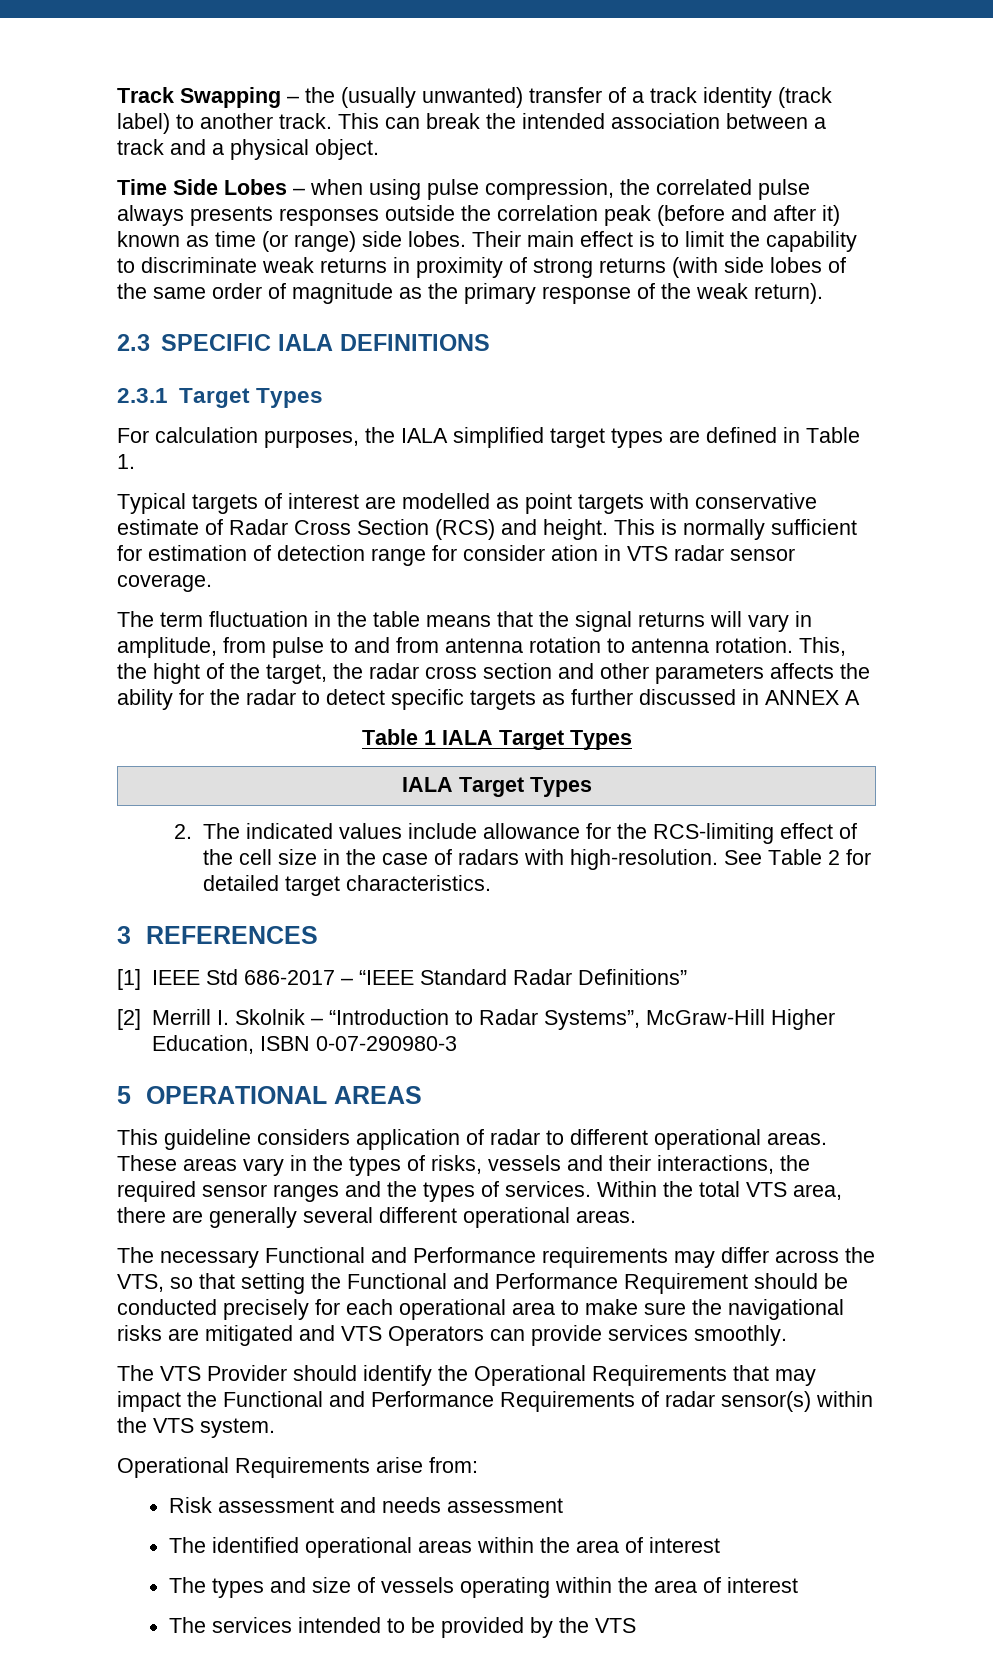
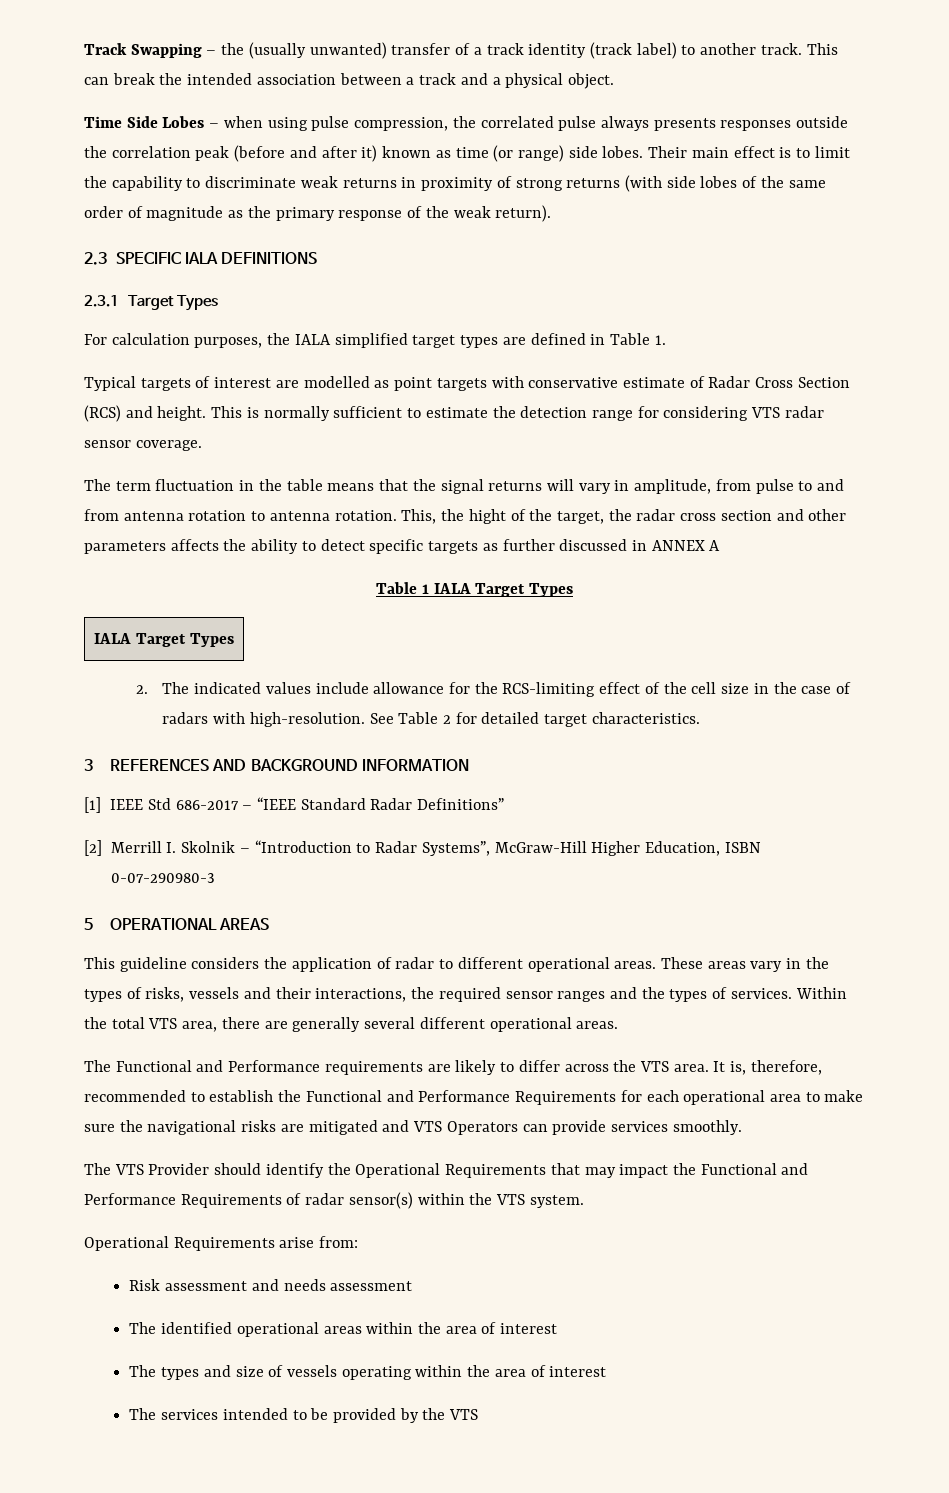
- This is normally sufficient for estimation of detection range for consider ation in VTS radar sensor coverage.
+ This is normally sufficient to estimate the detection range for considering VTS radar sensor coverage.
- This, the hight of the target, the radar cross section and other parameters affects the ability for the radar to detect specific targets as further discussed in ANNEX A
+ This, the hight of the target, the radar cross section and other parameters affects the ability to detect specific targets as further discussed in ANNEX A
- 3 REFERENCES
+ 3 REFERENCES AND BACKGROUND INFORMATION
- This guideline considers application of radar to different operational areas.
+ This guideline considers the application of radar to different operational areas.
- The necessary Functional and Performance requirements may differ across the VTS, so that setting the Functional and Performance Requirement should be conducted precisely for each operational area to make sure the navigational risks are mitigated and VTS Operators can provide services smoothly.
+ The Functional and Performance requirements are likely to differ across the VTS area. It is, therefore, recommended to establish the Functional and Performance Requirements for each operational area to make sure the navigational risks are mitigated and VTS Operators can provide services smoothly.

